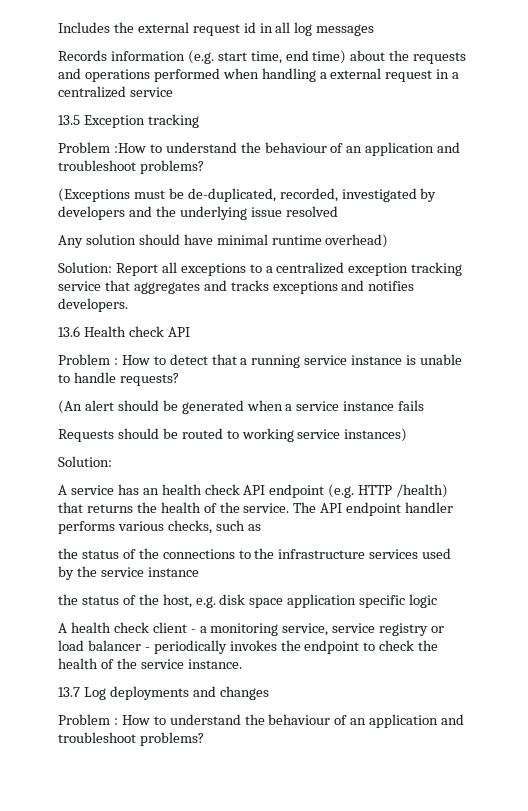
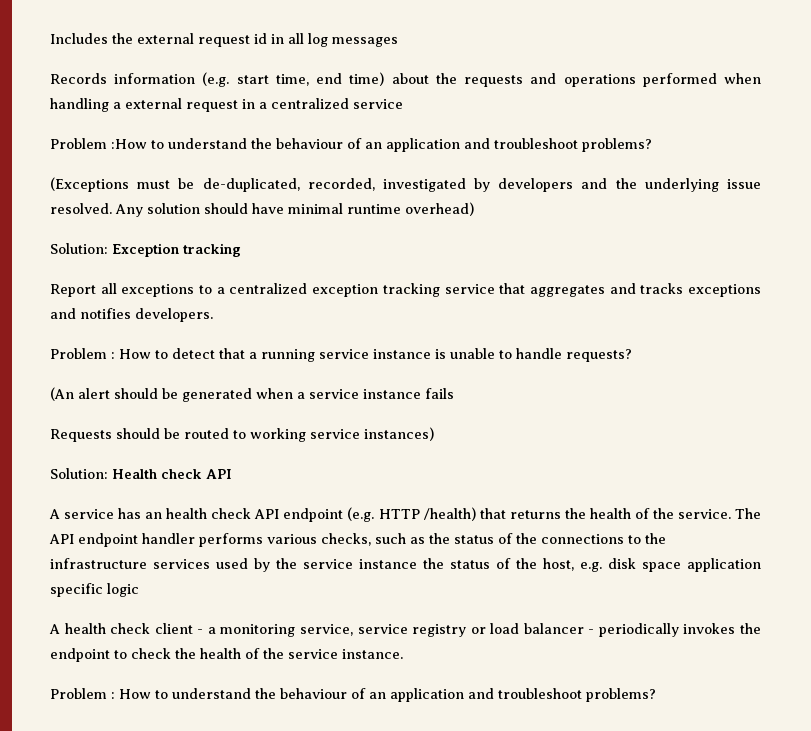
- 13.5 Exception tracking
- (Exceptions must be de-duplicated, recorded, investigated by developers and the underlying issue resolved
- Any solution should have minimal runtime overhead)
+ (Exceptions must be de-duplicated, recorded, investigated by developers and the underlying issue resolved. Any solution should have minimal runtime overhead)
- Solution: Report all exceptions to a centralized exception tracking service that aggregates and tracks exceptions and notifies developers.
+ Solution: Exception tracking
+ Report all exceptions to a centralized exception tracking service that aggregates and tracks exceptions and notifies developers.
- 13.6 Health check API
  Requests should be routed to working service instances)
- Solution:
+ Solution: Health check API
- The API endpoint handler performs various checks, such as
- the status of the connections to the infrastructure services used by the service instance
- the status of the host, e.g. disk space application specific logic
+ The API endpoint handler performs various checks, such as the status of the connections to the infrastructure services used by the service instance the status of the host, e.g. disk space application specific logic
- 13.7 Log deployments and changes

